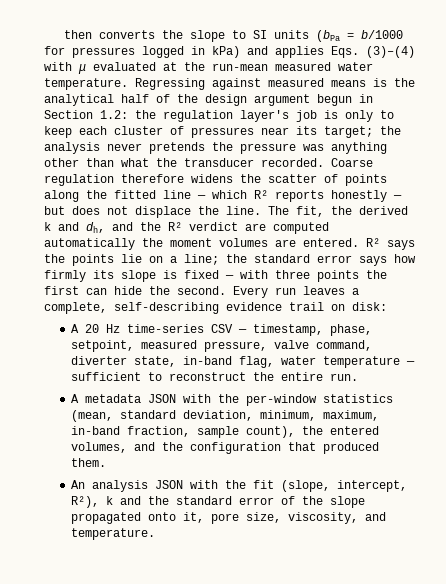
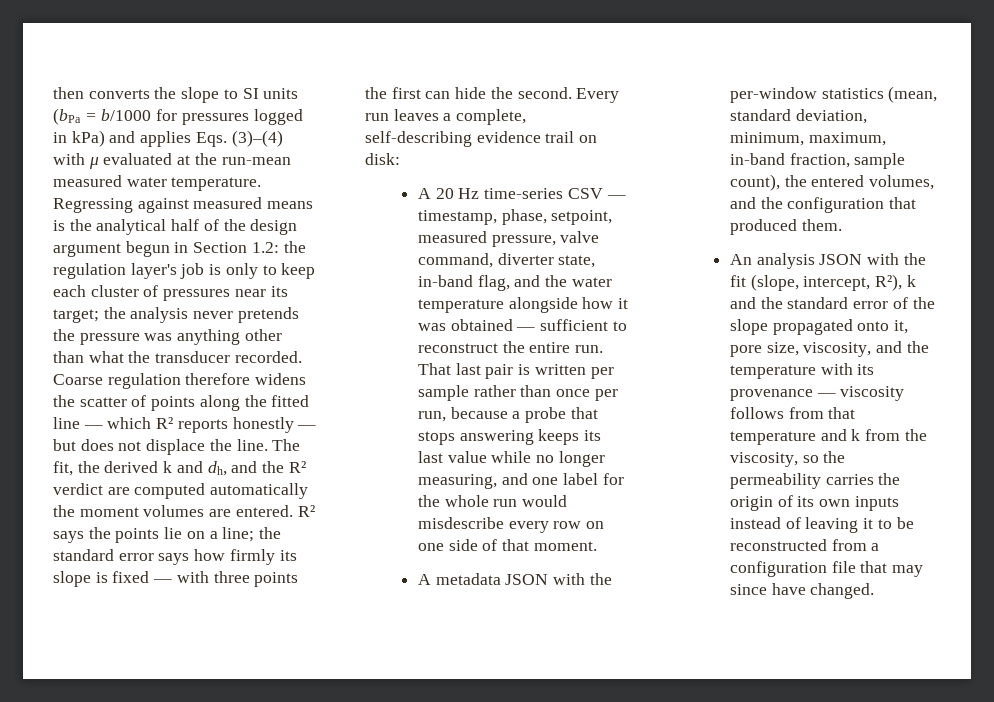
- A 20 Hz time-series CSV — timestamp, phase, setpoint, measured pressure, valve command, diverter state, in-band flag, water temperature — sufficient to reconstruct the entire run.
+ A 20 Hz time-series CSV — timestamp, phase, setpoint, measured pressure, valve command, diverter state, in-band flag, and the water temperature alongside how it was obtained — sufficient to reconstruct the entire run. That last pair is written per sample rather than once per run, because a probe that stops answering keeps its last value while no longer measuring, and one label for the whole run would misdescribe every row on one side of that moment.
- An analysis JSON with the fit (slope, intercept, R²), k and the standard error of the slope propagated onto it, pore size, viscosity, and temperature.
+ An analysis JSON with the fit (slope, intercept, R²), k and the standard error of the slope propagated onto it, pore size, viscosity, and the temperature with its provenance — viscosity follows from that temperature and k from the viscosity, so the permeability carries the origin of its own inputs instead of leaving it to be reconstructed from a configuration file that may since have changed.

